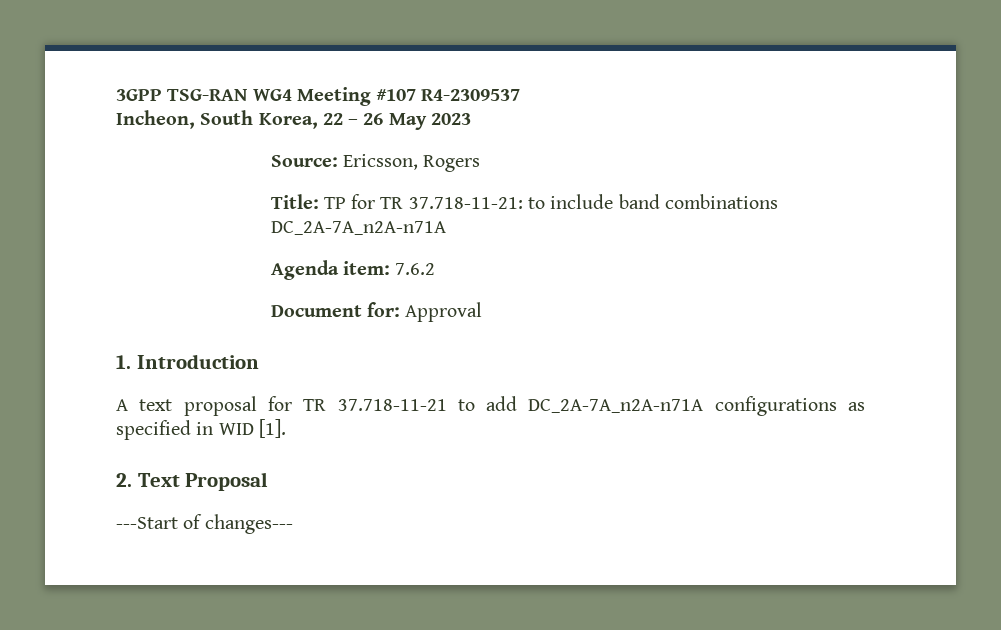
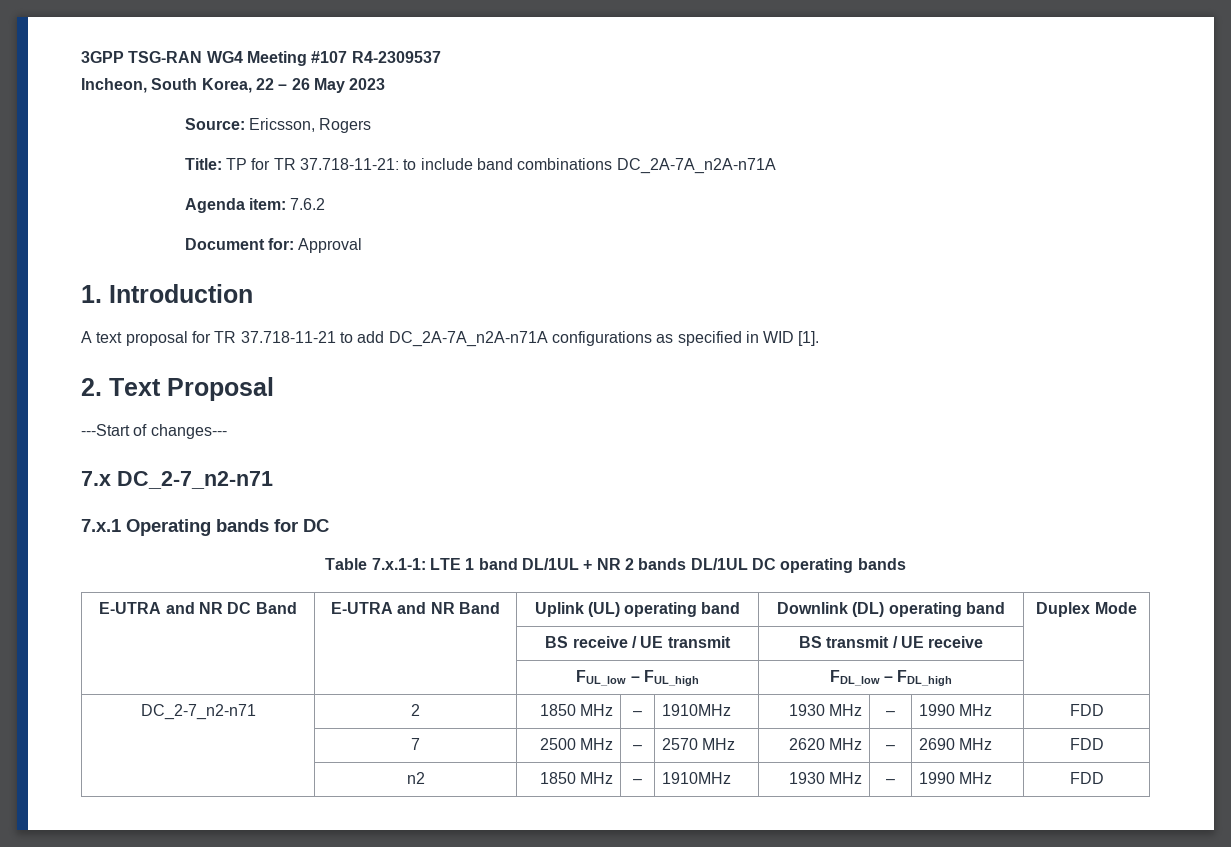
+ 7.x DC_2-7_n2-n71
+ 7.x.1 Operating bands for DC
+ Table 7.x.1-1: LTE 1 band DL/1UL + NR 2 bands DL/1UL DC operating bands
+ E-UTRA and NR DC Band | E-UTRA and NR Band | Uplink (UL) operating band | Downlink (DL) operating band | Duplex Mode
+ | | BS receive / UE transmit | BS transmit / UE receive |
+ | | FUL_low – FUL_high | FDL_low – FDL_high |
+ DC_2-7_n2-n71 | 2 | 1850 MHz | – | 1910MHz | 1930 MHz | – | 1990 MHz | FDD
+ | 7 | 2500 MHz | – | 2570 MHz | 2620 MHz | – | 2690 MHz | FDD
+ | n2 | 1850 MHz | – | 1910MHz | 1930 MHz | – | 1990 MHz | FDD

